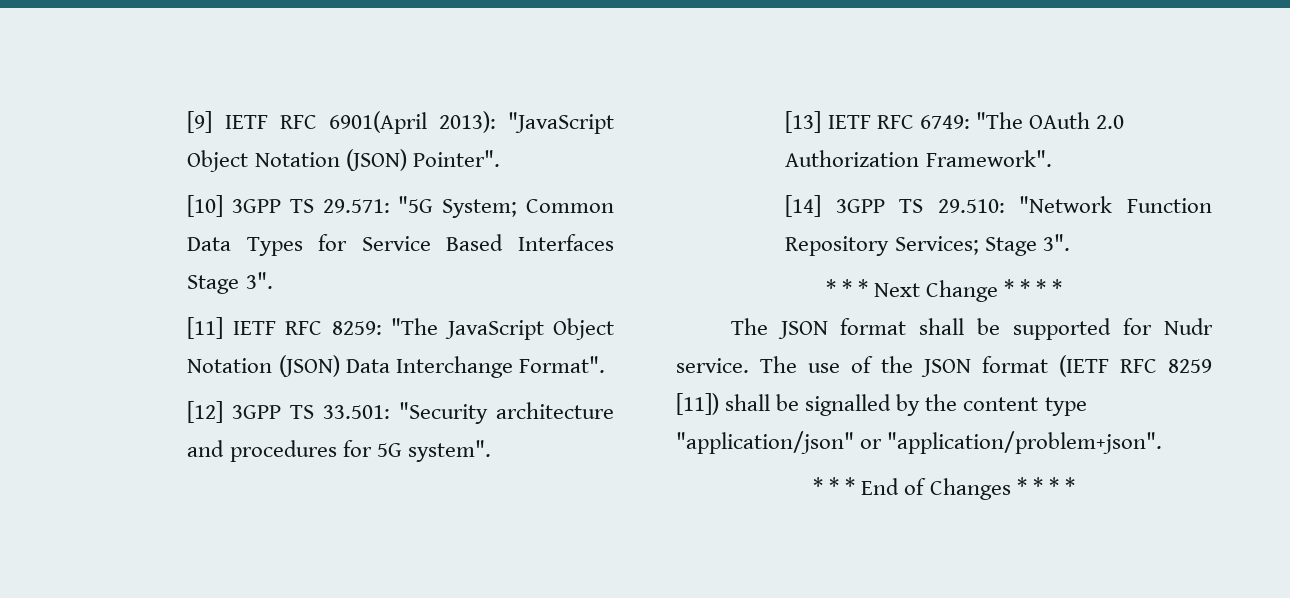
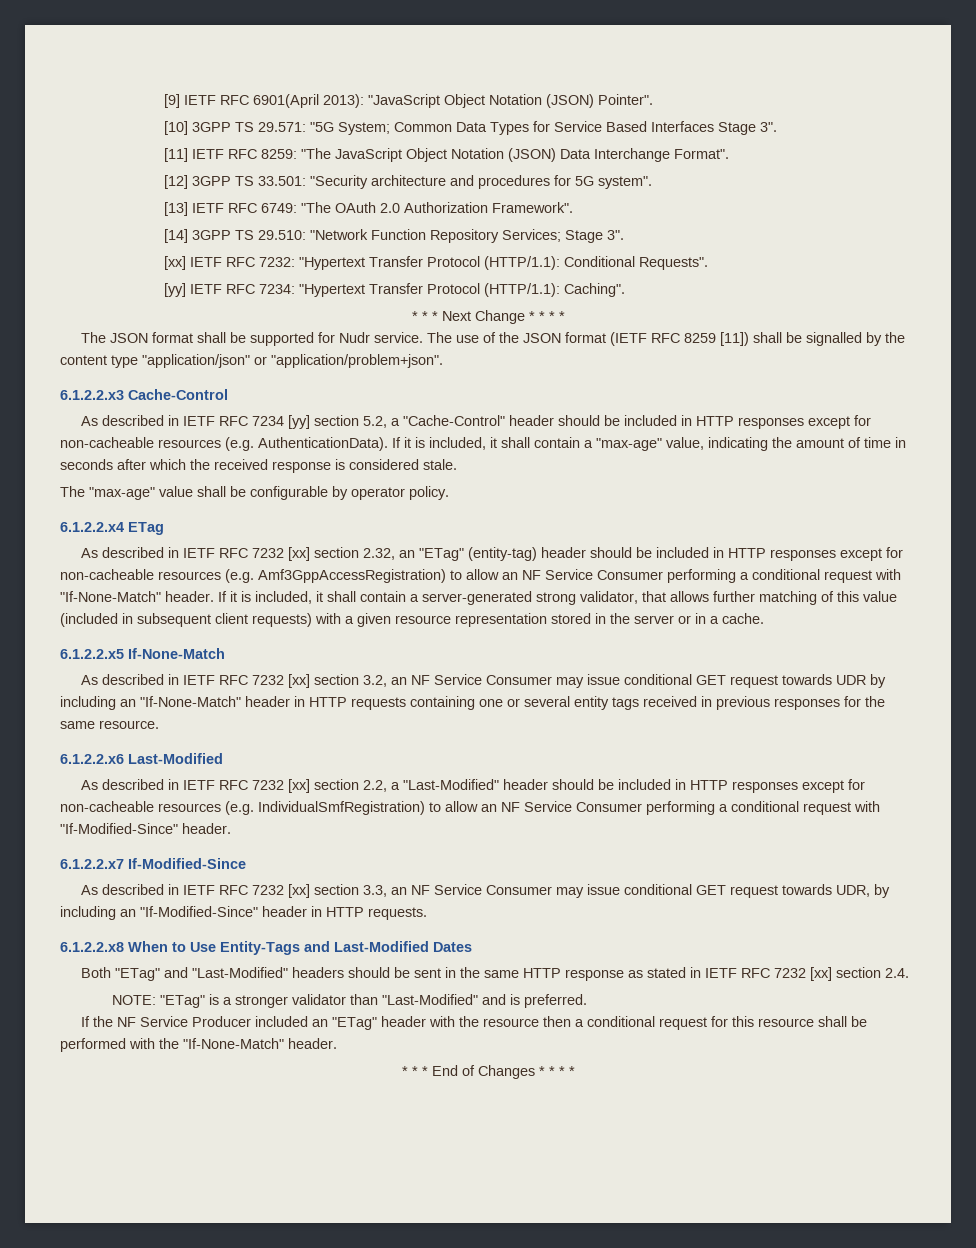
+ [xx] IETF RFC 7232: "Hypertext Transfer Protocol (HTTP/1.1): Conditional Requests".
+ [yy] IETF RFC 7234: "Hypertext Transfer Protocol (HTTP/1.1): Caching".
+ 6.1.2.2.x3 Cache-Control
+ As described in IETF RFC 7234 [yy] section 5.2, a "Cache-Control" header should be included in HTTP responses except for non-cacheable resources (e.g. AuthenticationData). If it is included, it shall contain a "max-age" value, indicating the amount of time in seconds after which the received response is considered stale.
+ The "max-age" value shall be configurable by operator policy.
+ 6.1.2.2.x4 ETag
+ As described in IETF RFC 7232 [xx] section 2.32, an "ETag" (entity-tag) header should be included in HTTP responses except for non-cacheable resources (e.g. Amf3GppAccessRegistration) to allow an NF Service Consumer performing a conditional request with "If-None-Match" header. If it is included, it shall contain a server-generated strong validator, that allows further matching of this value (included in subsequent client requests) with a given resource representation stored in the server or in a cache.
+ 6.1.2.2.x5 If-None-Match
+ As described in IETF RFC 7232 [xx] section 3.2, an NF Service Consumer may issue conditional GET request towards UDR by including an "If-None-Match" header in HTTP requests containing one or several entity tags received in previous responses for the same resource.
+ 6.1.2.2.x6 Last-Modified
+ As described in IETF RFC 7232 [xx] section 2.2, a "Last-Modified" header should be included in HTTP responses except for non-cacheable resources (e.g. IndividualSmfRegistration) to allow an NF Service Consumer performing a conditional request with "If-Modified-Since" header.
+ 6.1.2.2.x7 If-Modified-Since
+ As described in IETF RFC 7232 [xx] section 3.3, an NF Service Consumer may issue conditional GET request towards UDR, by including an "If-Modified-Since" header in HTTP requests.
+ 6.1.2.2.x8 When to Use Entity-Tags and Last-Modified Dates
+ Both "ETag" and "Last-Modified" headers should be sent in the same HTTP response as stated in IETF RFC 7232 [xx] section 2.4.
+ NOTE: "ETag" is a stronger validator than "Last-Modified" and is preferred.
+ If the NF Service Producer included an "ETag" header with the resource then a conditional request for this resource shall be performed with the "If-None-Match" header.

